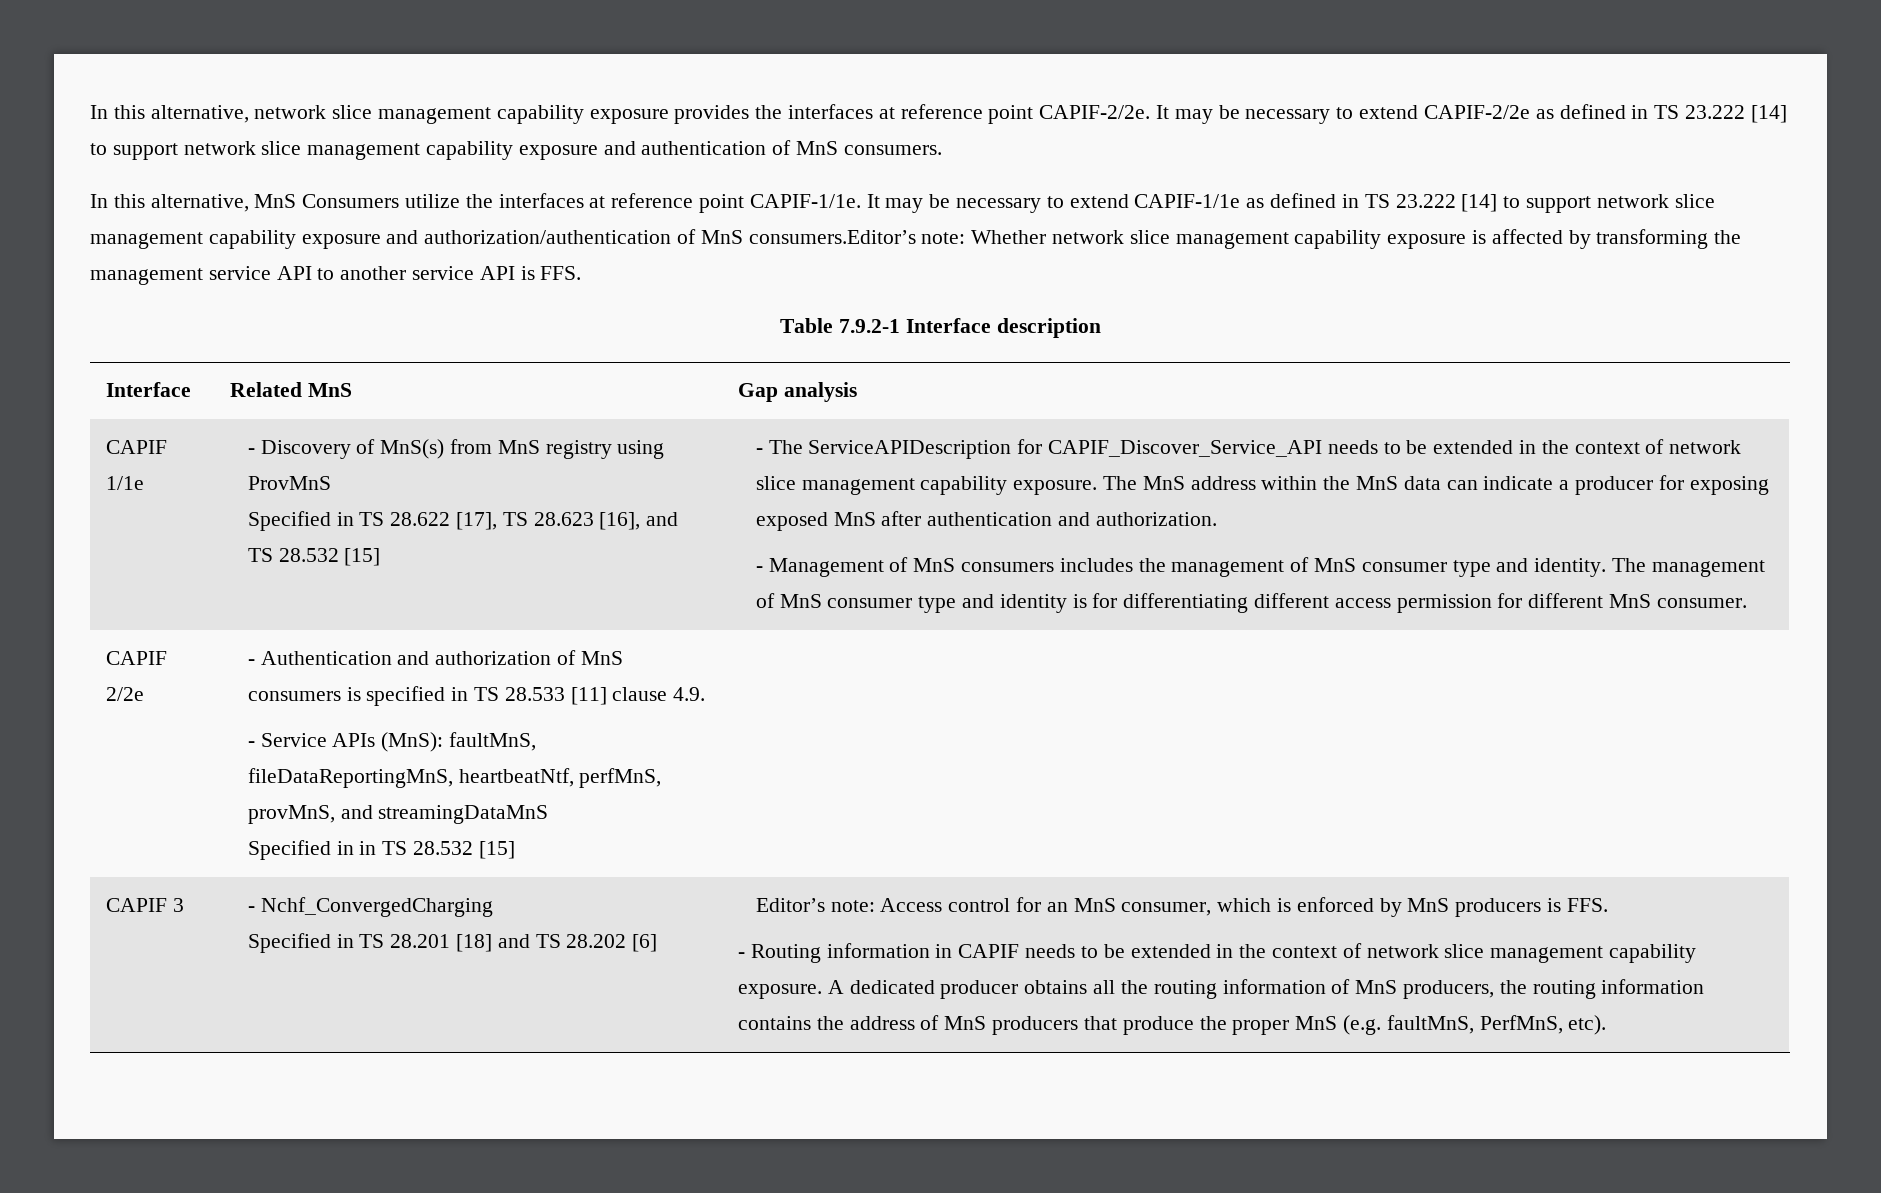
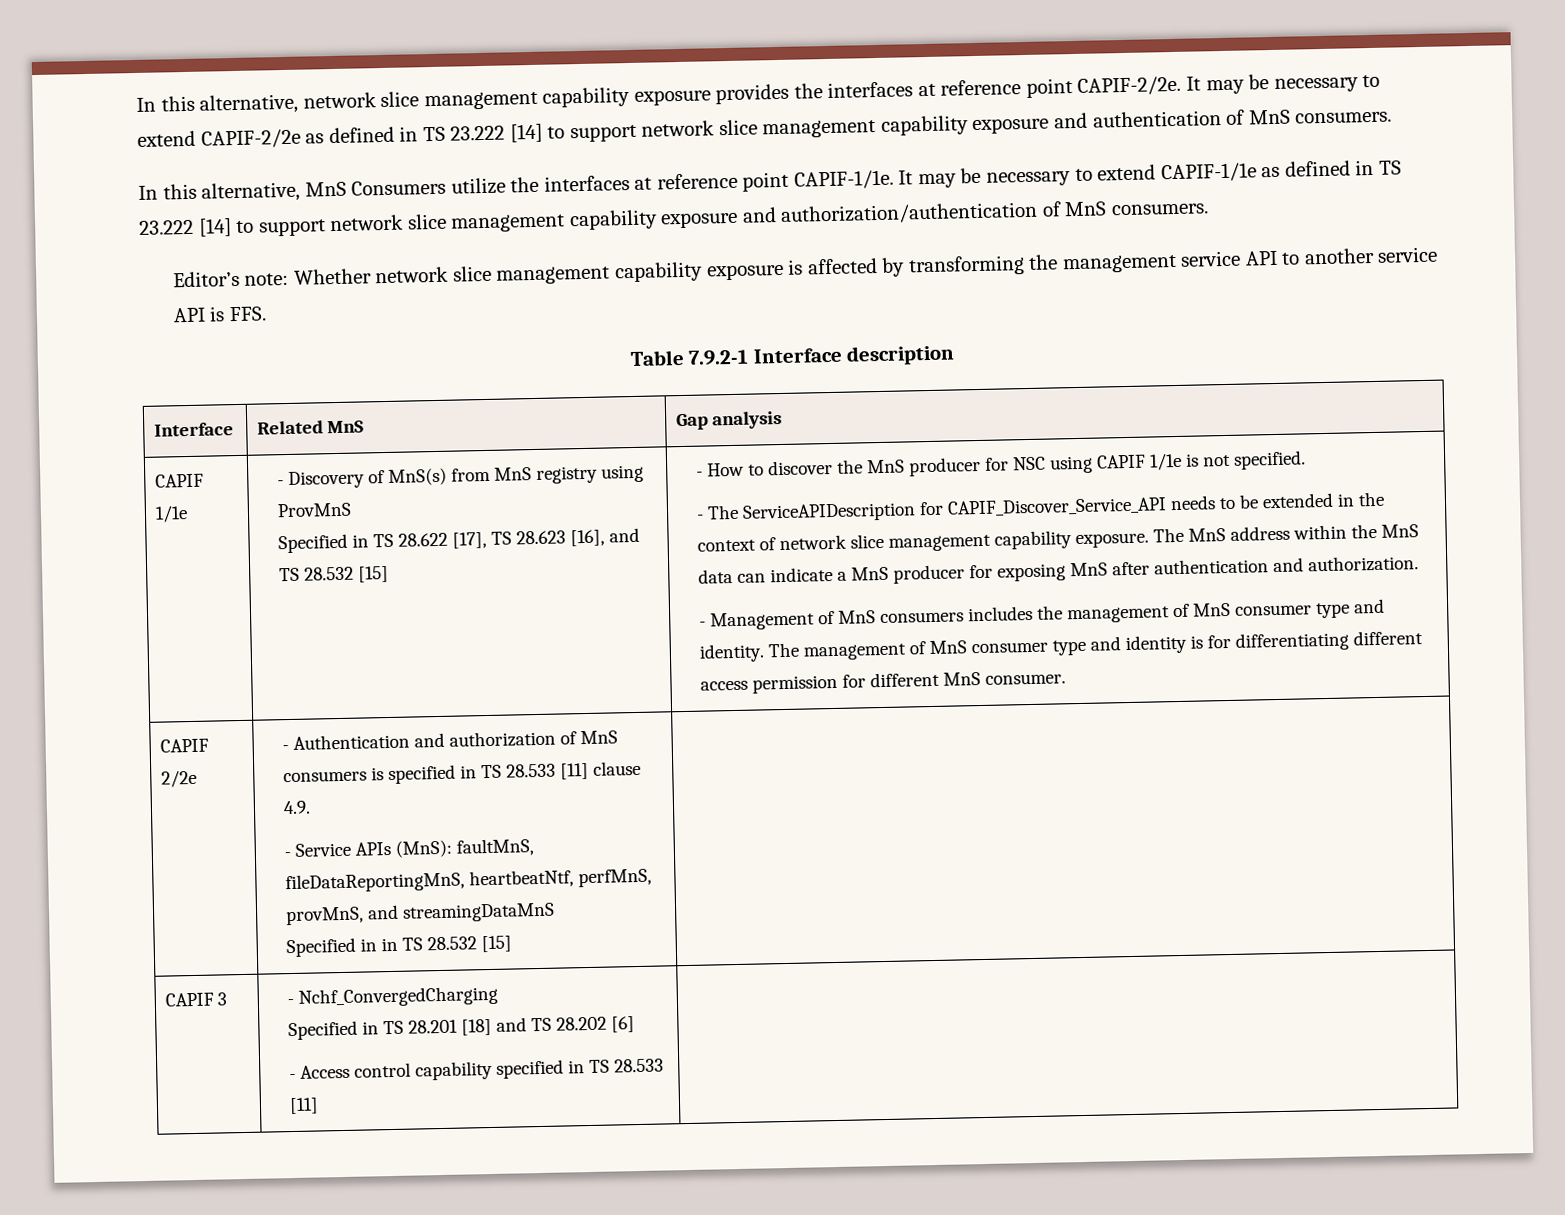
- It may be necessary to extend CAPIF-1/1e as defined in TS 23.222 [14] to support network slice management capability exposure and authorization/authentication of MnS consumers.Editor’s note: Whether network slice management capability exposure is affected by transforming the management service API to another service API is FFS.
+ It may be necessary to extend CAPIF-1/1e as defined in TS 23.222 [14] to support network slice management capability exposure and authorization/authentication of MnS consumers.
+ Editor’s note: Whether network slice management capability exposure is affected by transforming the management service API to another service API is FFS.
+ - How to discover the MnS producer for NSC using CAPIF 1/1e is not specified.
- The MnS address within the MnS data can indicate a producer for exposing exposed MnS after authentication and authorization.
+ The MnS address within the MnS data can indicate a MnS producer for exposing MnS after authentication and authorization.
- Editor’s note: Access control for an MnS consumer, which is enforced by MnS producers is FFS.
- - Routing information in CAPIF needs to be extended in the context of network slice management capability exposure. A dedicated producer obtains all the routing information of MnS producers, the routing information contains the address of MnS producers that produce the proper MnS (e.g. faultMnS, PerfMnS, etc).
+ - Access control capability specified in TS 28.533 [11]

